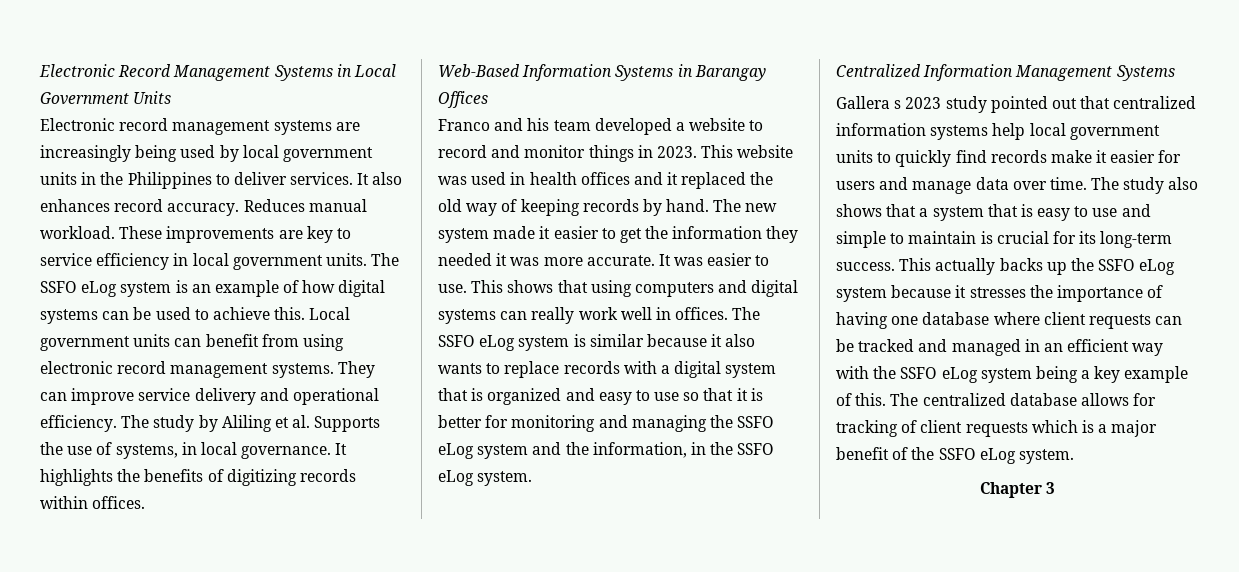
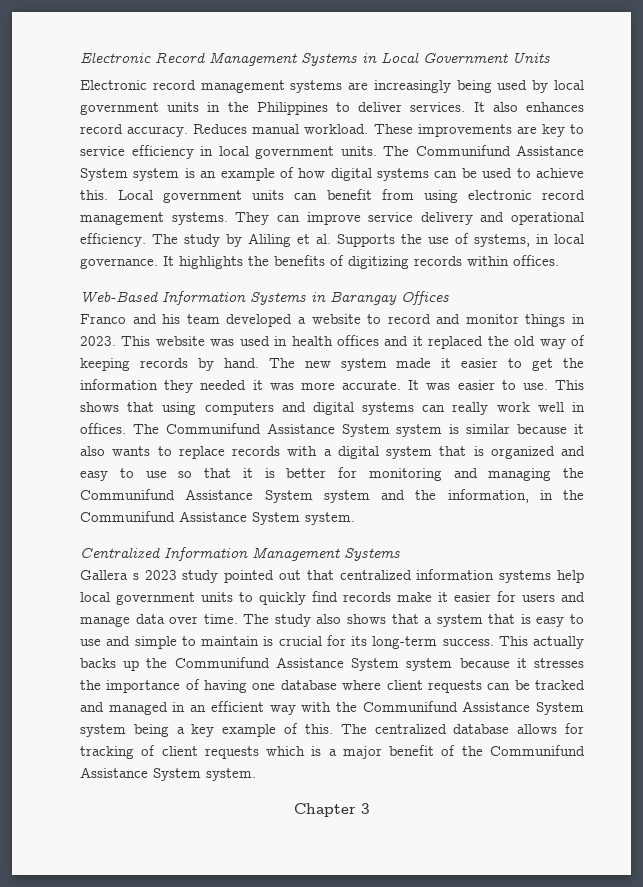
- The SSFO eLog system is an example of how digital systems can be used to achieve this.
+ The Communifund Assistance System system is an example of how digital systems can be used to achieve this.
- The SSFO eLog system is similar because it also wants to replace records with a digital system that is organized and easy to use so that it is better for monitoring and managing the SSFO eLog system and the information, in the SSFO eLog system.
+ The Communifund Assistance System system is similar because it also wants to replace records with a digital system that is organized and easy to use so that it is better for monitoring and managing the Communifund Assistance System system and the information, in the Communifund Assistance System system.
- This actually backs up the SSFO eLog system because it stresses the importance of having one database where client requests can be tracked and managed in an efficient way with the SSFO eLog system being a key example of this.
+ This actually backs up the Communifund Assistance System system because it stresses the importance of having one database where client requests can be tracked and managed in an efficient way with the Communifund Assistance System system being a key example of this.
- The centralized database allows for tracking of client requests which is a major benefit of the SSFO eLog system.
+ The centralized database allows for tracking of client requests which is a major benefit of the Communifund Assistance System system.

